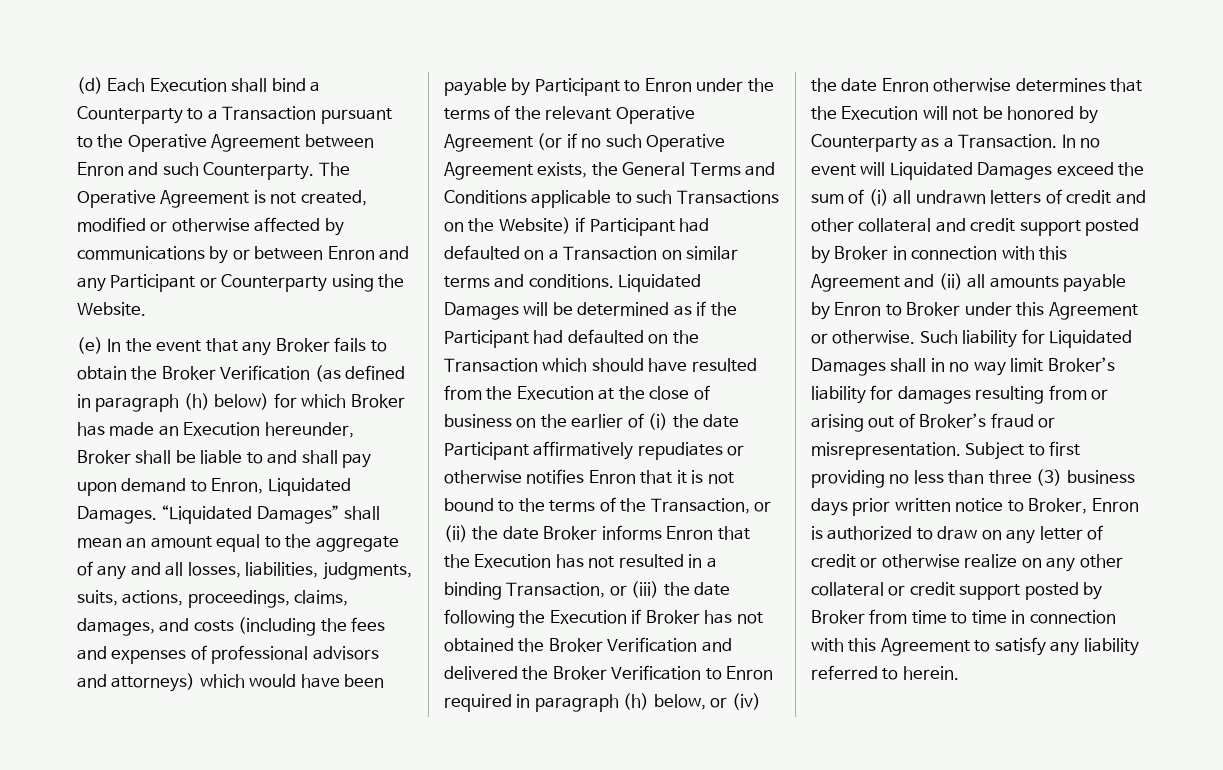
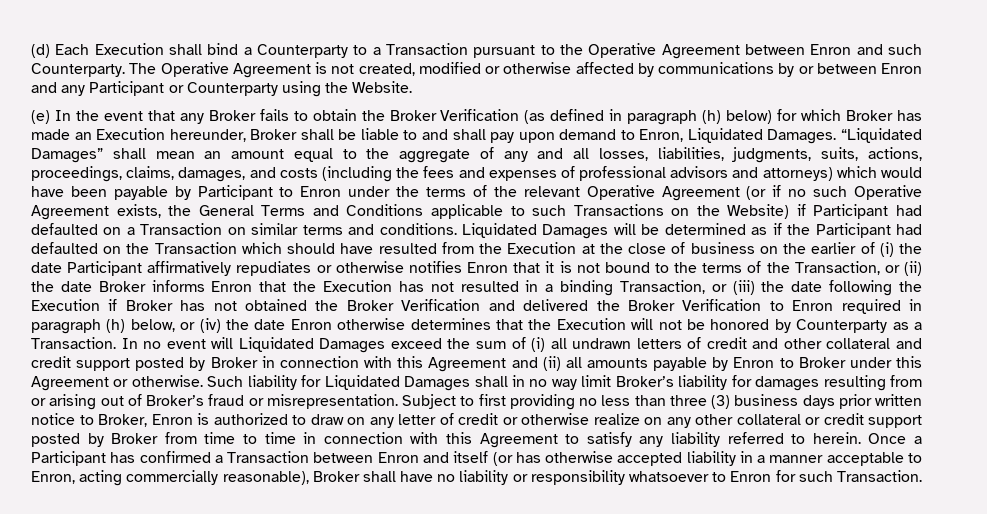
+ Once a Participant has confirmed a Transaction between Enron and itself (or has otherwise accepted liability in a manner acceptable to Enron, acting commercially reasonable), Broker shall have no liability or responsibility whatsoever to Enron for such Transaction.

